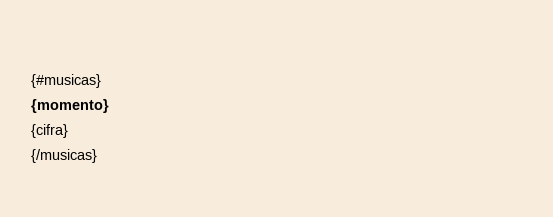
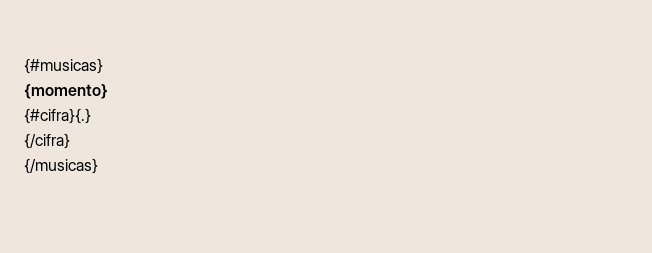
- {cifra}
+ {#cifra}{.}
+ {/cifra}

